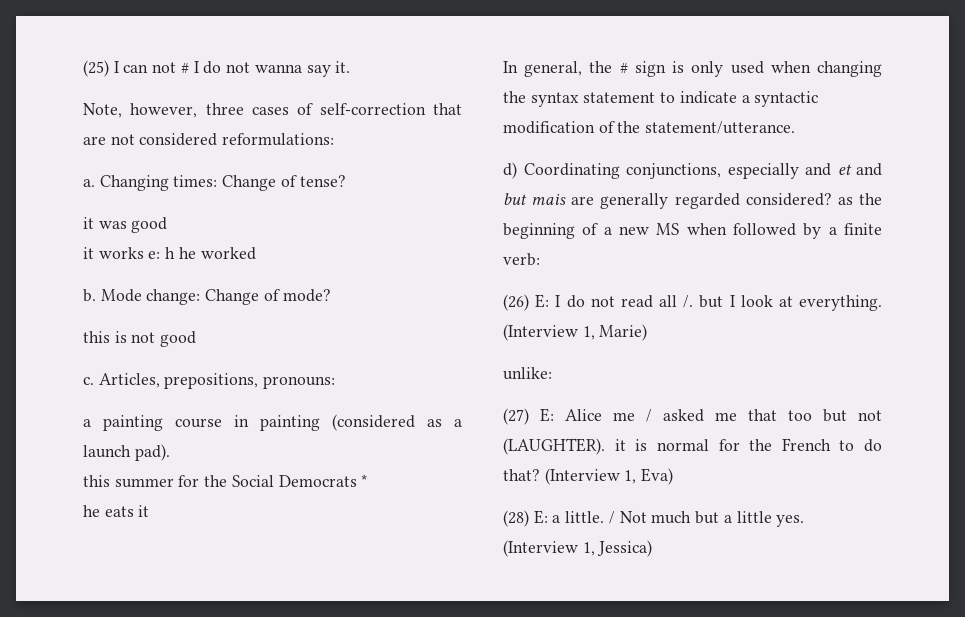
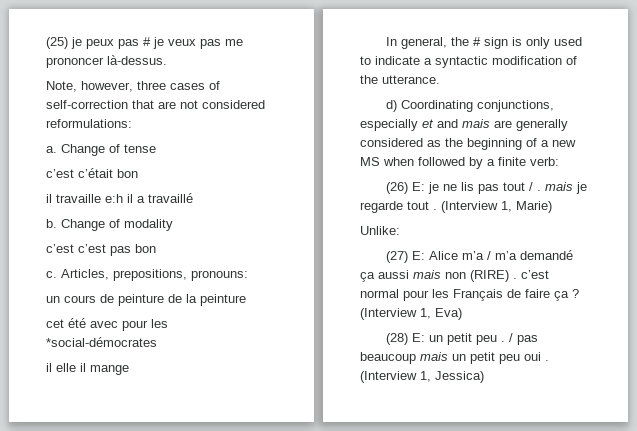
- (25) I can not # I do not wanna say it.
+ (25) je peux pas # je veux pas me prononcer là-dessus.
- Changing times: Change of tense?
- it was good
- it works e: h he worked
- b. Mode change: Change of mode?
- this is not good
+ Change of tense
+ c’est c’était bon
+ il travaille e:h il a travaillé
+ b. Change of modality
+ c’est c’est pas bon
  c. Articles, prepositions, pronouns:
- a painting course in painting (considered as a launch pad).
- this summer for the Social Democrats *
- he eats it
+ un cours de peinture de la peinture
+ cet été avec pour les *social-démocrates
+ il elle il mange
- In general, the # sign is only used when changing the syntax statement to indicate a syntactic modification of the statement/utterance.
+ In general, the # sign is only used to indicate a syntactic modification of the utterance.
- d) Coordinating conjunctions, especially and et and but mais are generally regarded considered? as the beginning of a new MS when followed by a finite verb:
+ d) Coordinating conjunctions, especially et and mais are generally considered as the beginning of a new MS when followed by a finite verb:
- (26) E: I do not read all /. but I look at everything.
+ (26) E: je ne lis pas tout / . mais je regarde tout .
- unlike:
+ Unlike:
- (27) E: Alice me / asked me that too but not (LAUGHTER). it is normal for the French to do that?
+ (27) E: Alice m’a / m’a demandé ça aussi mais non (RIRE) . c’est normal pour les Français de faire ça ?
- (28) E: a little. / Not much but a little yes.
+ (28) E: un petit peu . / pas beaucoup mais un petit peu oui .

